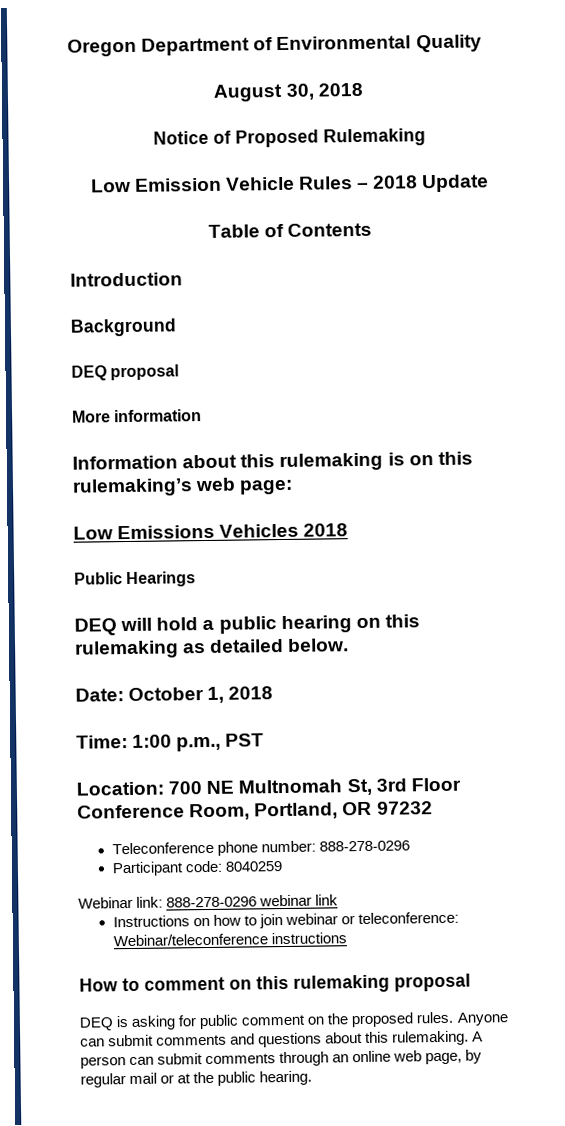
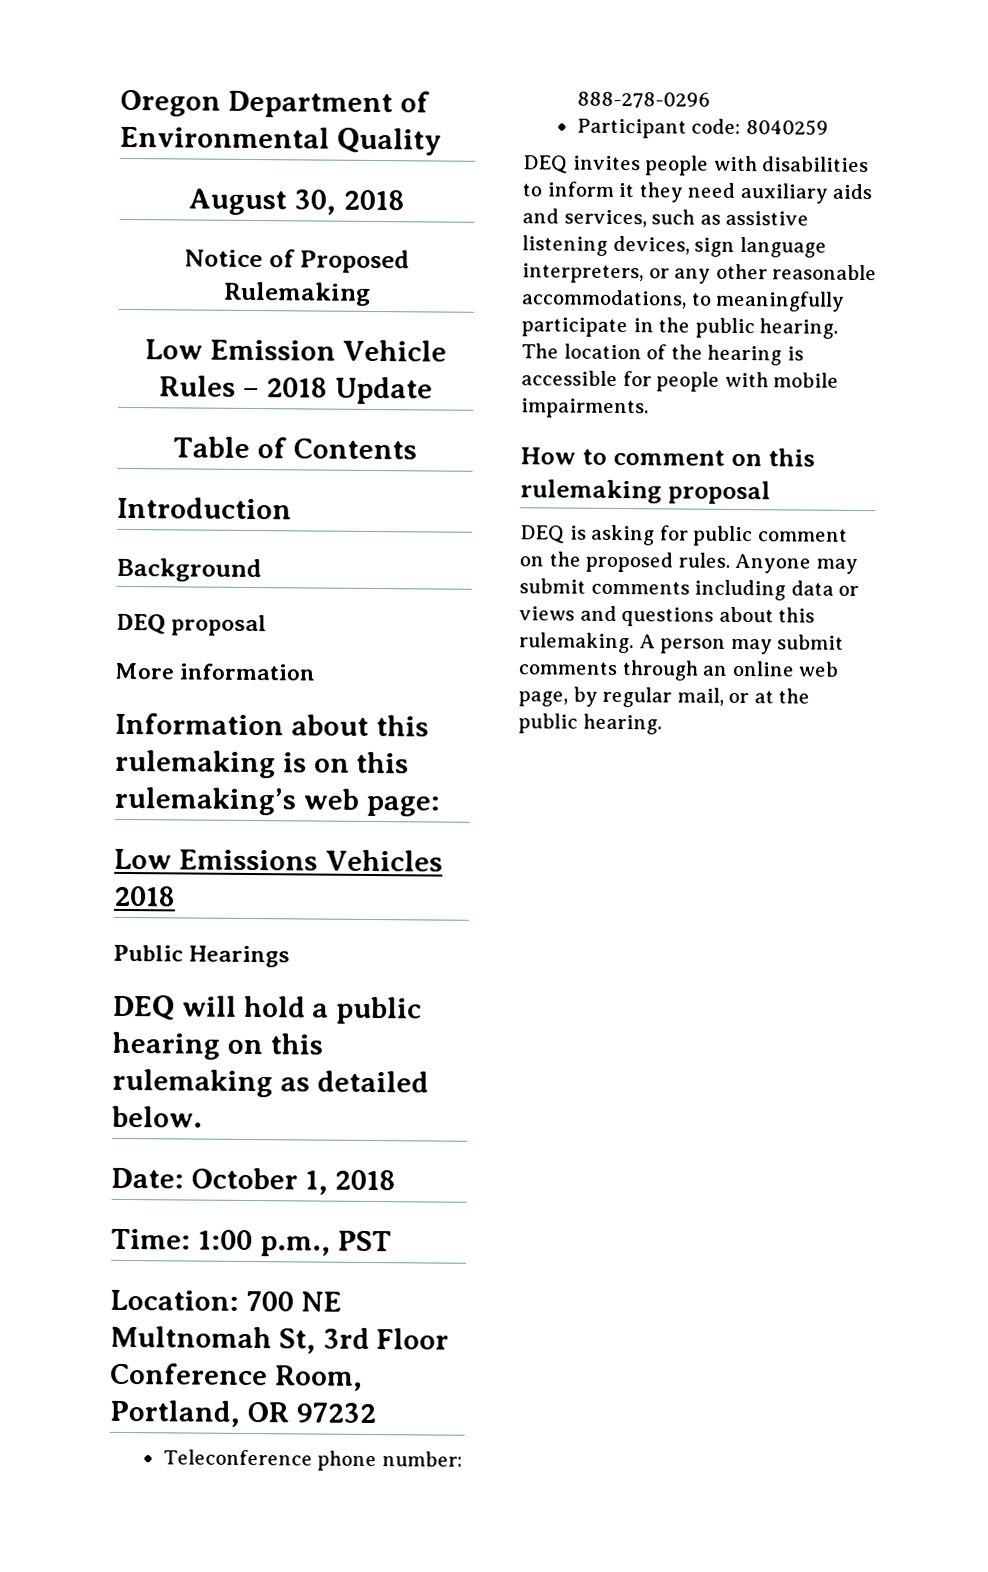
- Webinar link: 888-278-0296 webinar link
- Instructions on how to join webinar or teleconference: Webinar/teleconference instructions
+ DEQ invites people with disabilities to inform it they need auxiliary aids and services, such as assistive listening devices, sign language interpreters, or any other reasonable accommodations, to meaningfully participate in the public hearing. The location of the hearing is accessible for people with mobile impairments.
- Anyone can submit comments and questions about this rulemaking.
+ Anyone may submit comments including data or views and questions about this rulemaking.
- A person can submit comments through an online web page, by regular mail or at the public hearing.
+ A person may submit comments through an online web page, by regular mail, or at the public hearing.

